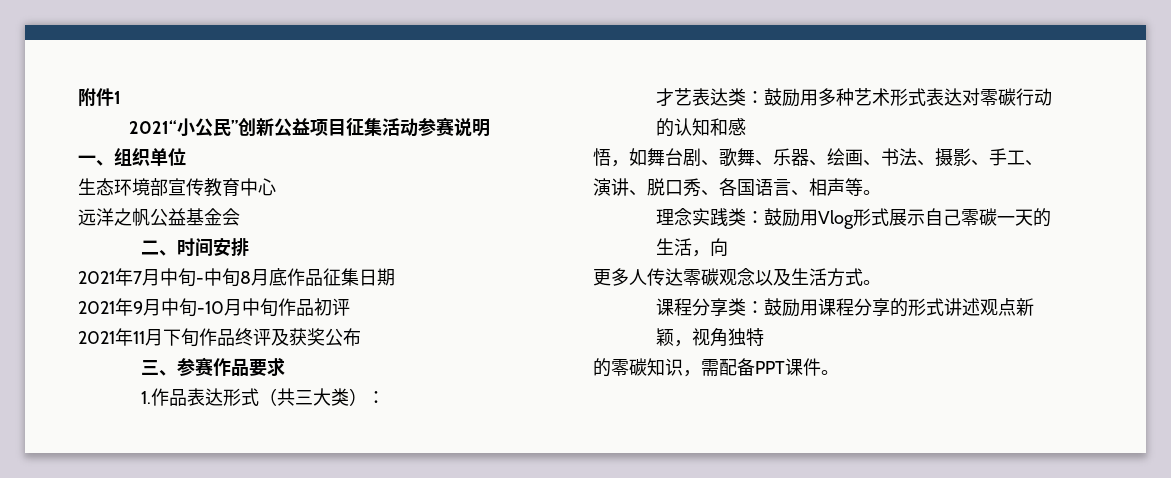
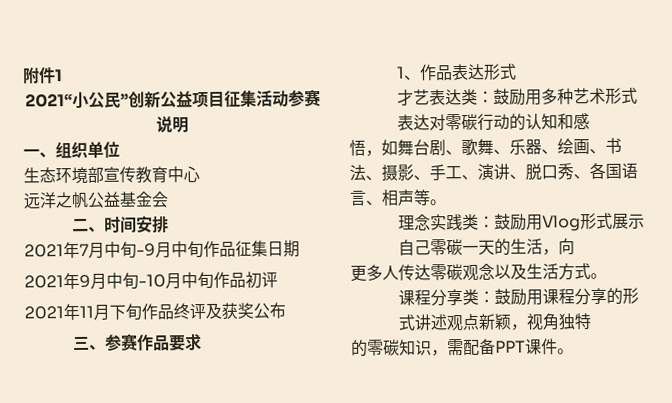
- 2021年7月中旬-中旬8月底作品征集日期
+ 2021年7月中旬-9月中旬作品征集日期
- 1.作品表达形式（共三大类）：
+ 1、作品表达形式

